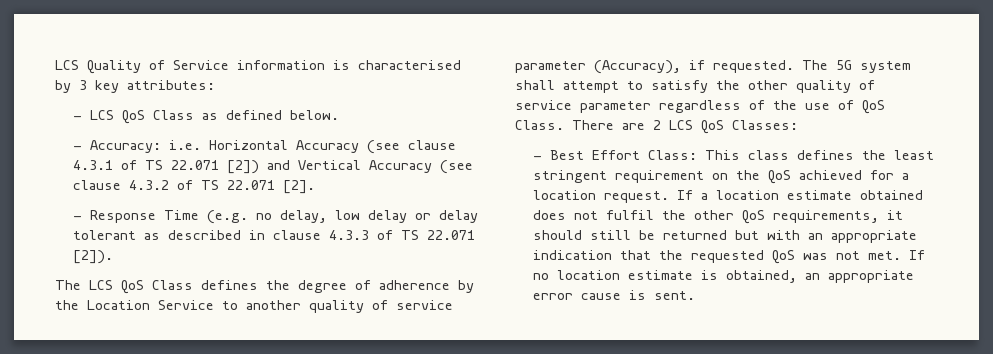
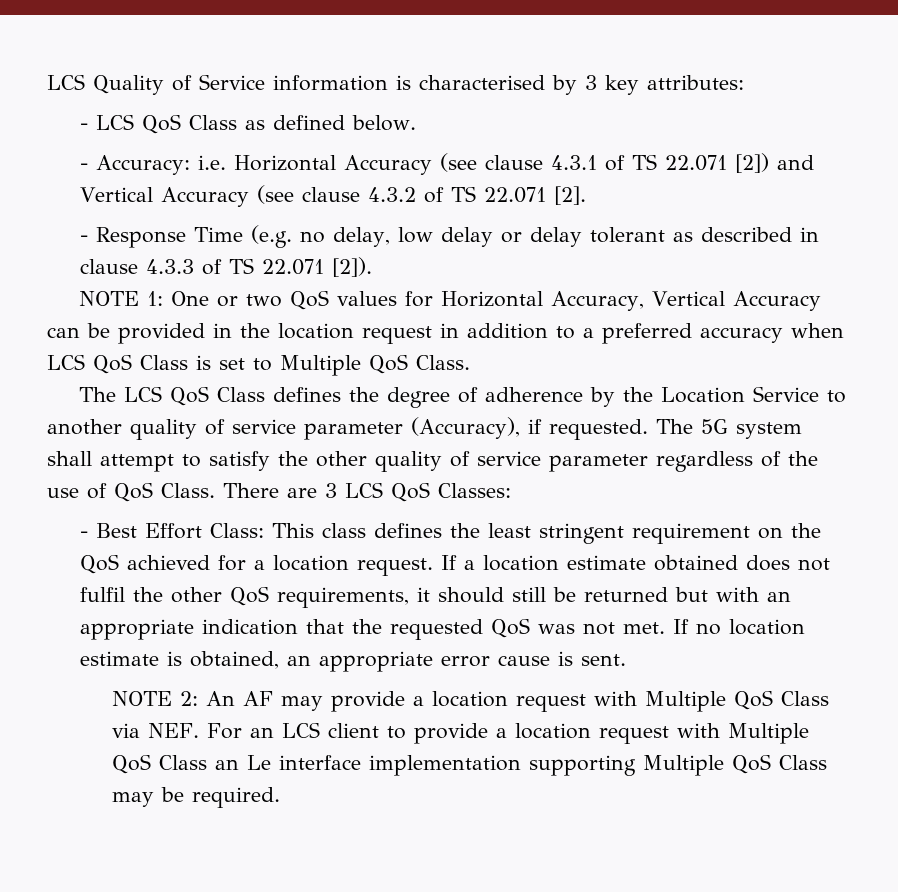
+ NOTE 1: One or two QoS values for Horizontal Accuracy, Vertical Accuracy can be provided in the location request in addition to a preferred accuracy when LCS QoS Class is set to Multiple QoS Class.
- There are 2 LCS QoS Classes:
+ There are 3 LCS QoS Classes:
+ NOTE 2: An AF may provide a location request with Multiple QoS Class via NEF. For an LCS client to provide a location request with Multiple QoS Class an Le interface implementation supporting Multiple QoS Class may be required.

